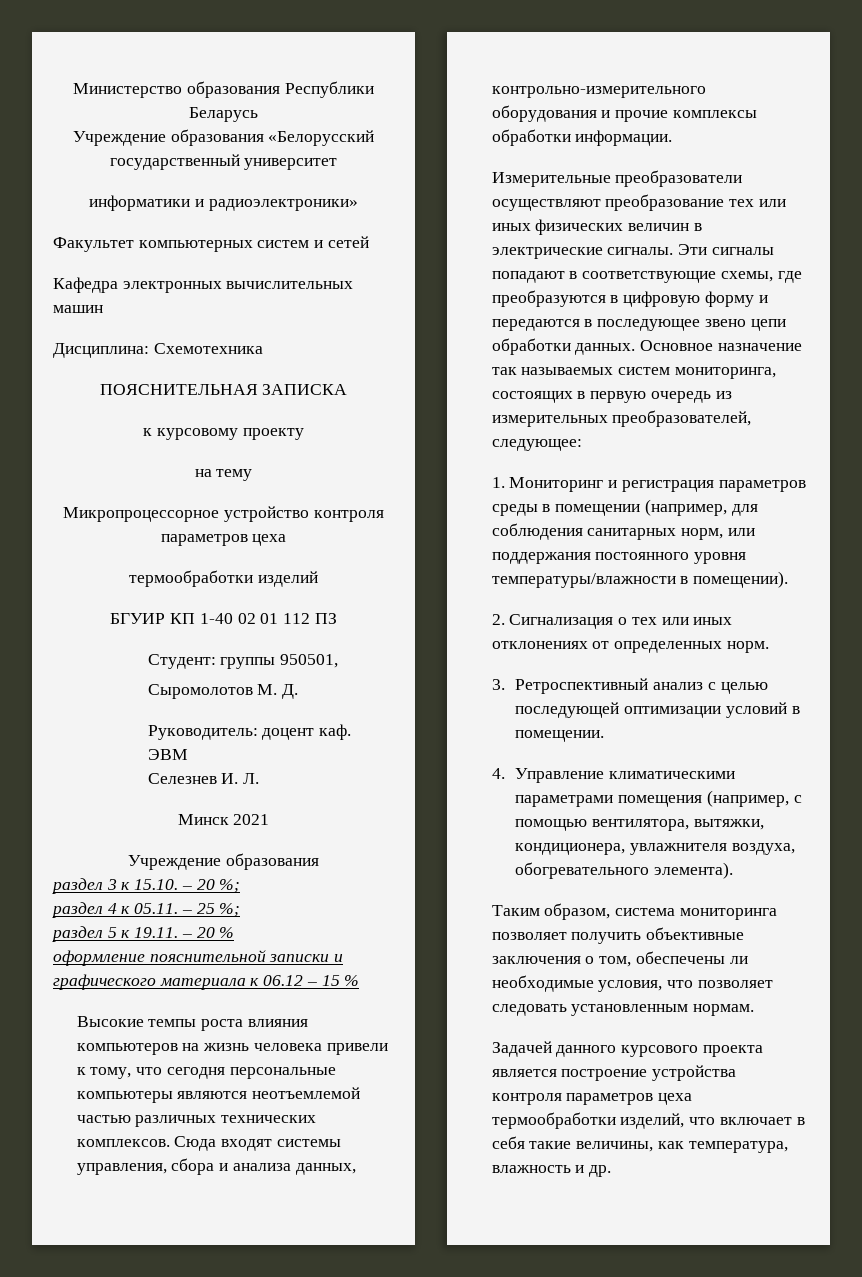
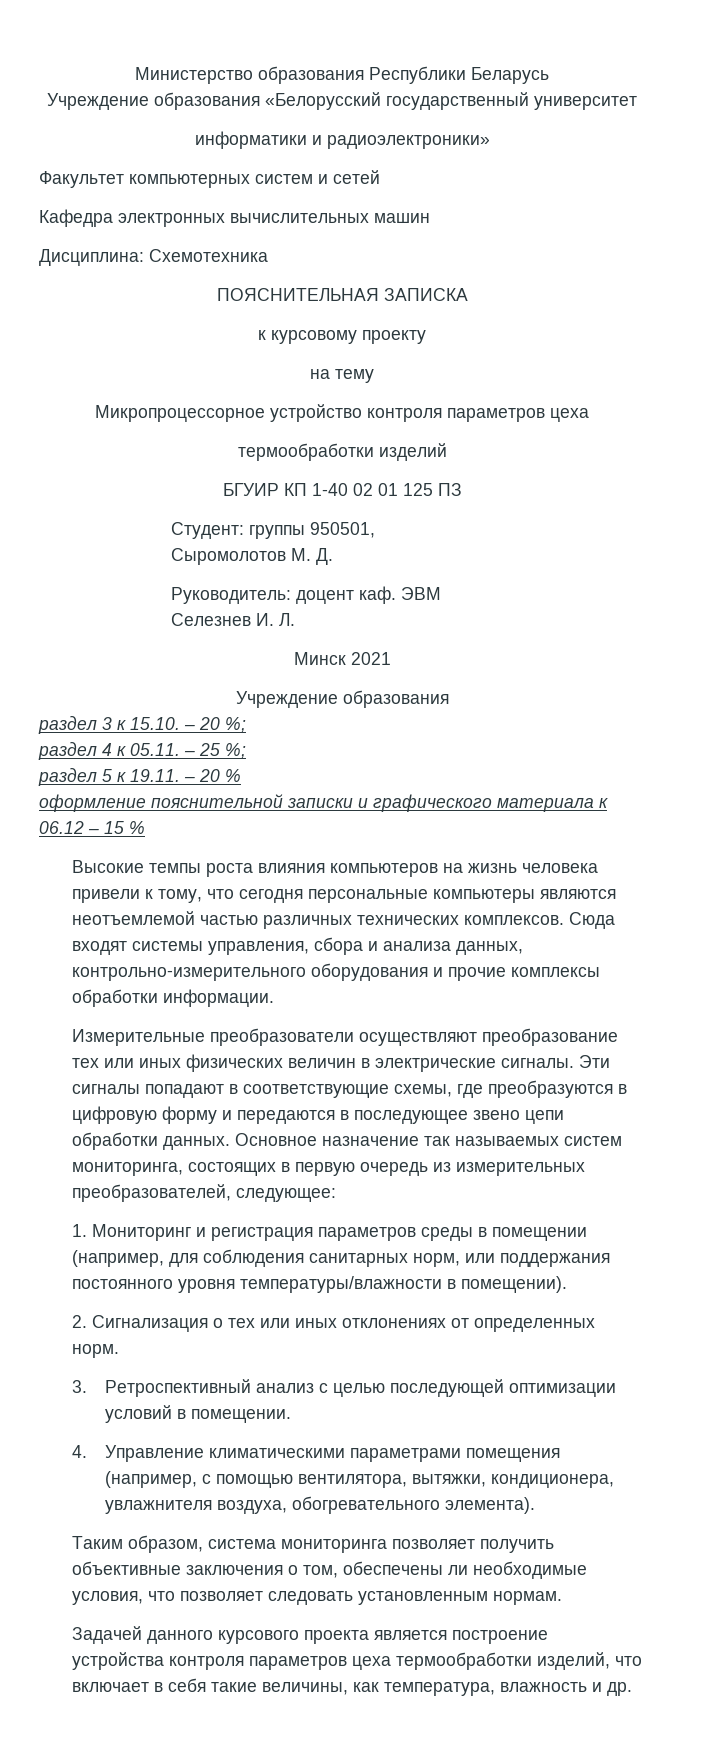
- БГУИР КП 1-40 02 01 112 ПЗ
+ БГУИР КП 1-40 02 01 125 ПЗ

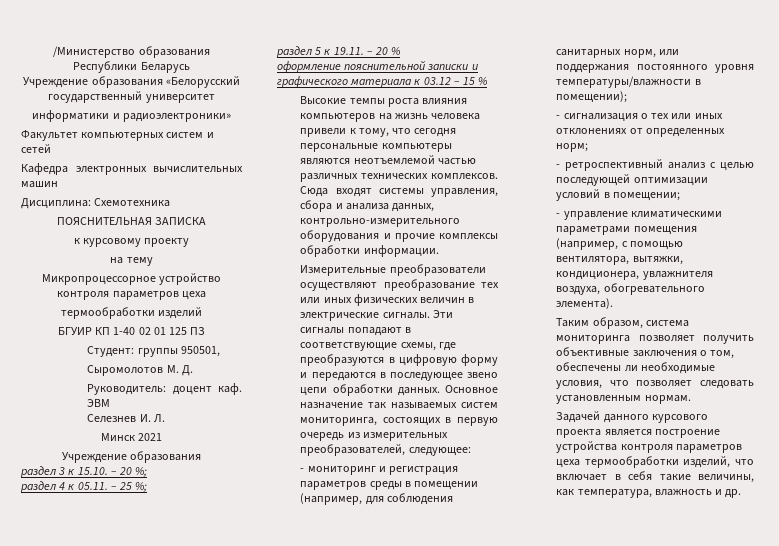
- Министерство образования Республики Беларусь
+ /Министерство образования Республики Беларусь
- оформление пояснительной записки и графического материала к 06.12 – 15 %
+ оформление пояснительной записки и графического материала к 03.12 – 15 %
- 1. Мониторинг и регистрация параметров среды в помещении (например, для соблюдения санитарных норм, или поддержания постоянного уровня температуры/влажности в помещении).
- 2. Сигнализация о тех или иных отклонениях от определенных норм.
- 3. Ретроспективный анализ с целью последующей оптимизации условий в помещении.
- 4. Управление климатическими параметрами помещения (например, с помощью вентилятора, вытяжки, кондиционера, увлажнителя воздуха, обогревательного элемента).
+ - мониторинг и регистрация параметров среды в помещении (например, для соблюдения санитарных норм, или поддержания постоянного уровня температуры/влажности в помещении);
+ - сигнализация о тех или иных отклонениях от определенных норм;
+ - ретроспективный анализ с целью последующей оптимизации условий в помещении;
+ - управление климатическими параметрами помещения (например, с помощью вентилятора, вытяжки, кондиционера, увлажнителя воздуха, обогревательного элемента).

